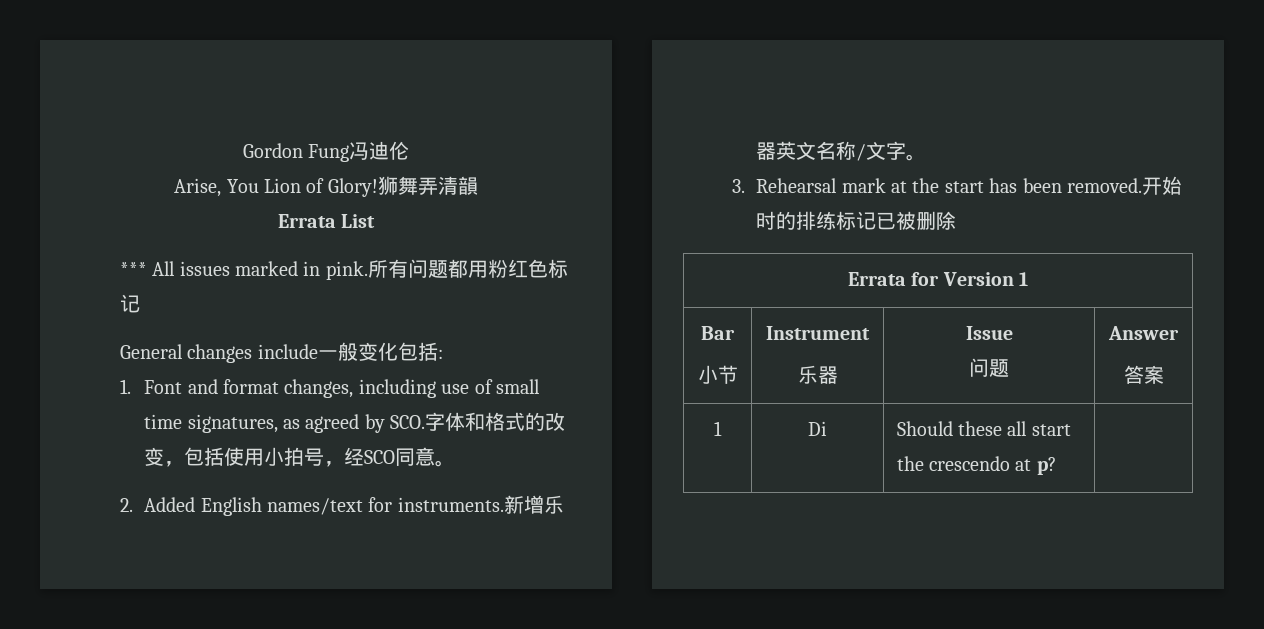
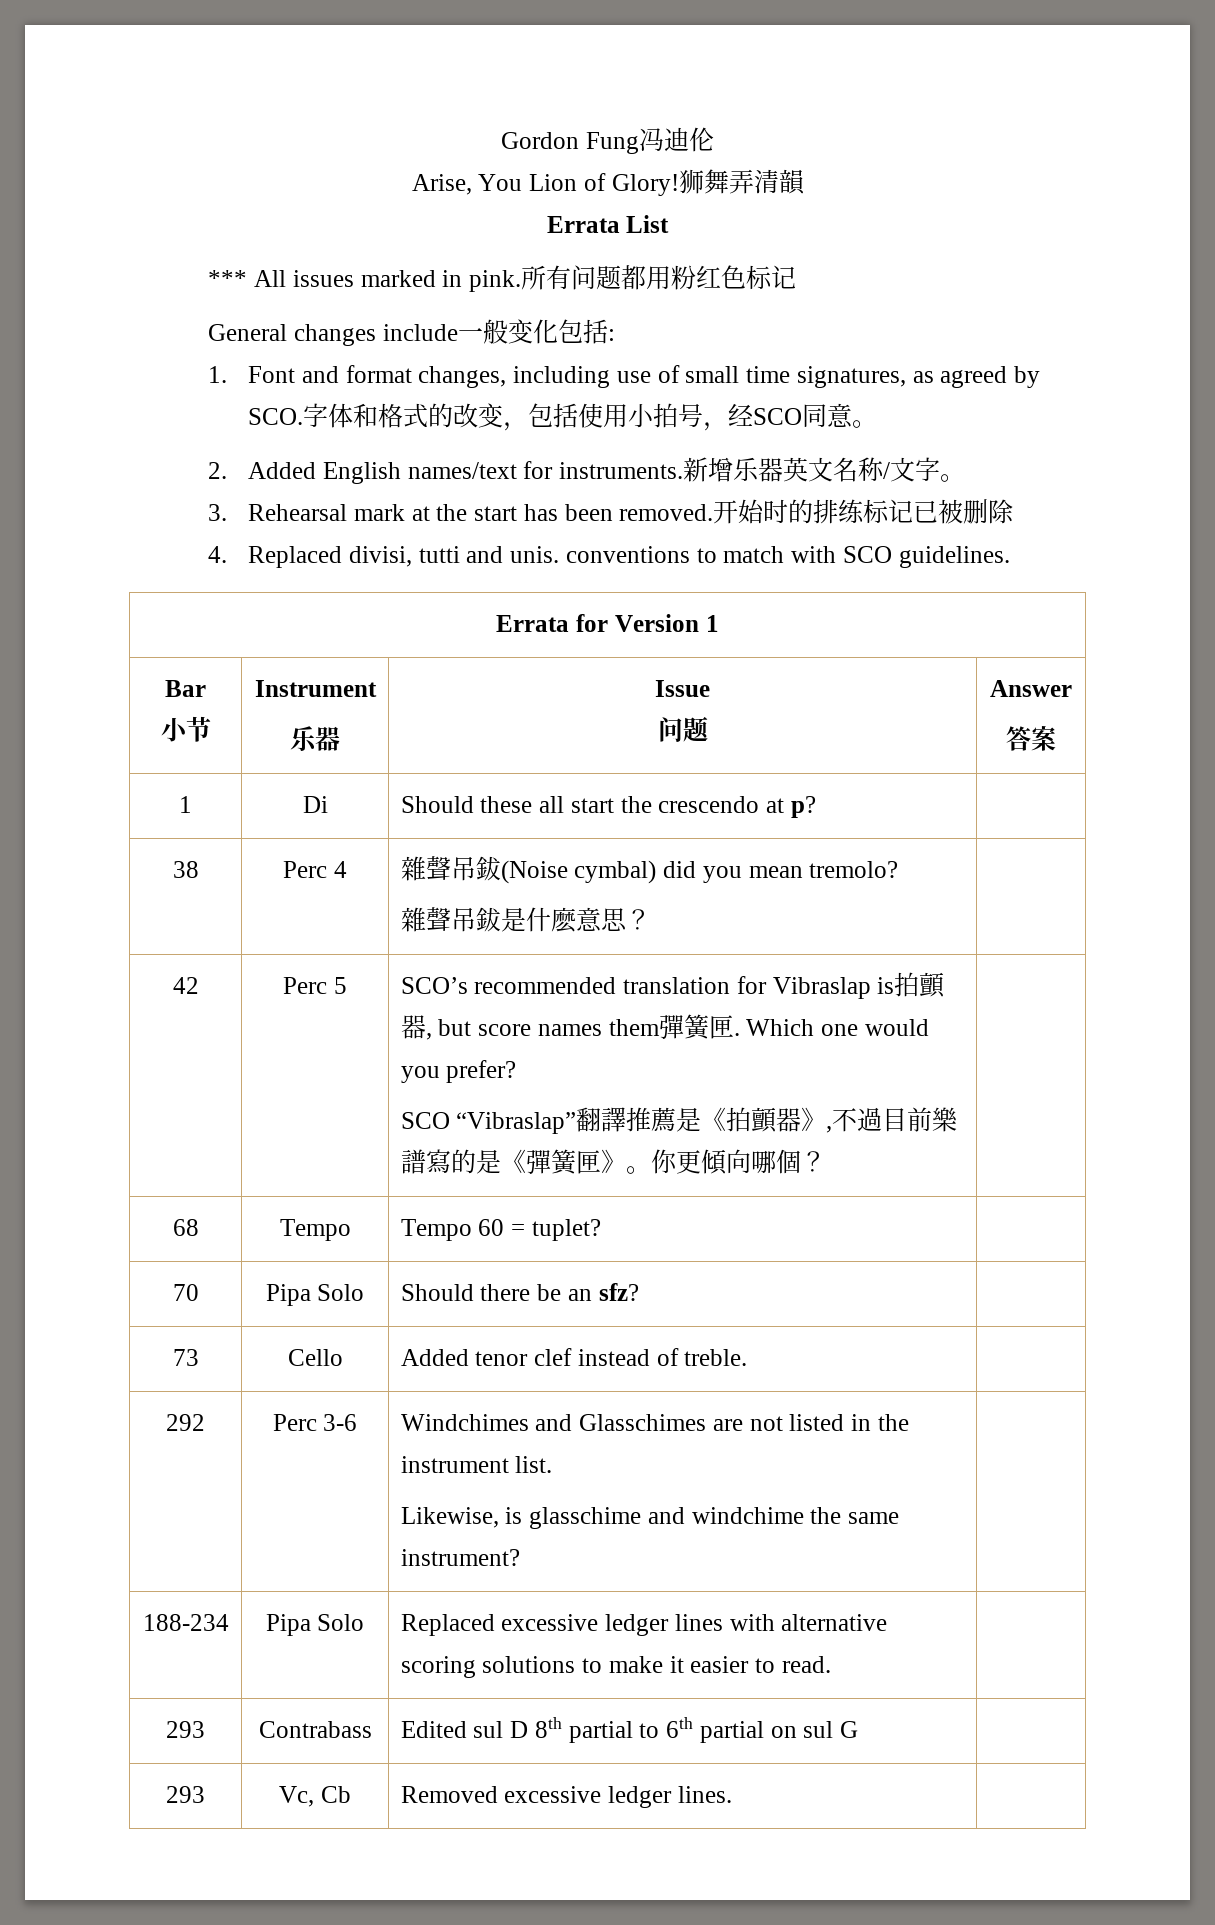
+ 4. Replaced divisi, tutti and unis. conventions to match with SCO guidelines.
+ 38 | Perc 4 | 雜聲吊鈸(Noise cymbal) did you mean tremolo?
+ 雜聲吊鈸是什麽意思？ |
+ 42 | Perc 5 | SCO’s recommended translation for Vibraslap is拍顫器, but score names them彈簧匣. Which one would you prefer?
+ SCO “Vibraslap”翻譯推薦是《拍顫器》,不過目前樂譜寫的是《彈簧匣》。你更傾向哪個？ |
+ 68 | Tempo | Tempo 60 = tuplet? |
+ 70 | Pipa Solo | Should there be an sfz? |
+ 73 | Cello | Added tenor clef instead of treble. |
+ 292 | Perc 3-6 | Windchimes and Glasschimes are not listed in the instrument list.
+ Likewise, is glasschime and windchime the same instrument? |
+ 188-234 | Pipa Solo | Replaced excessive ledger lines with alternative scoring solutions to make it easier to read. |
+ 293 | Contrabass | Edited sul D 8th partial to 6th partial on sul G |
+ 293 | Vc, Cb | Removed excessive ledger lines. |

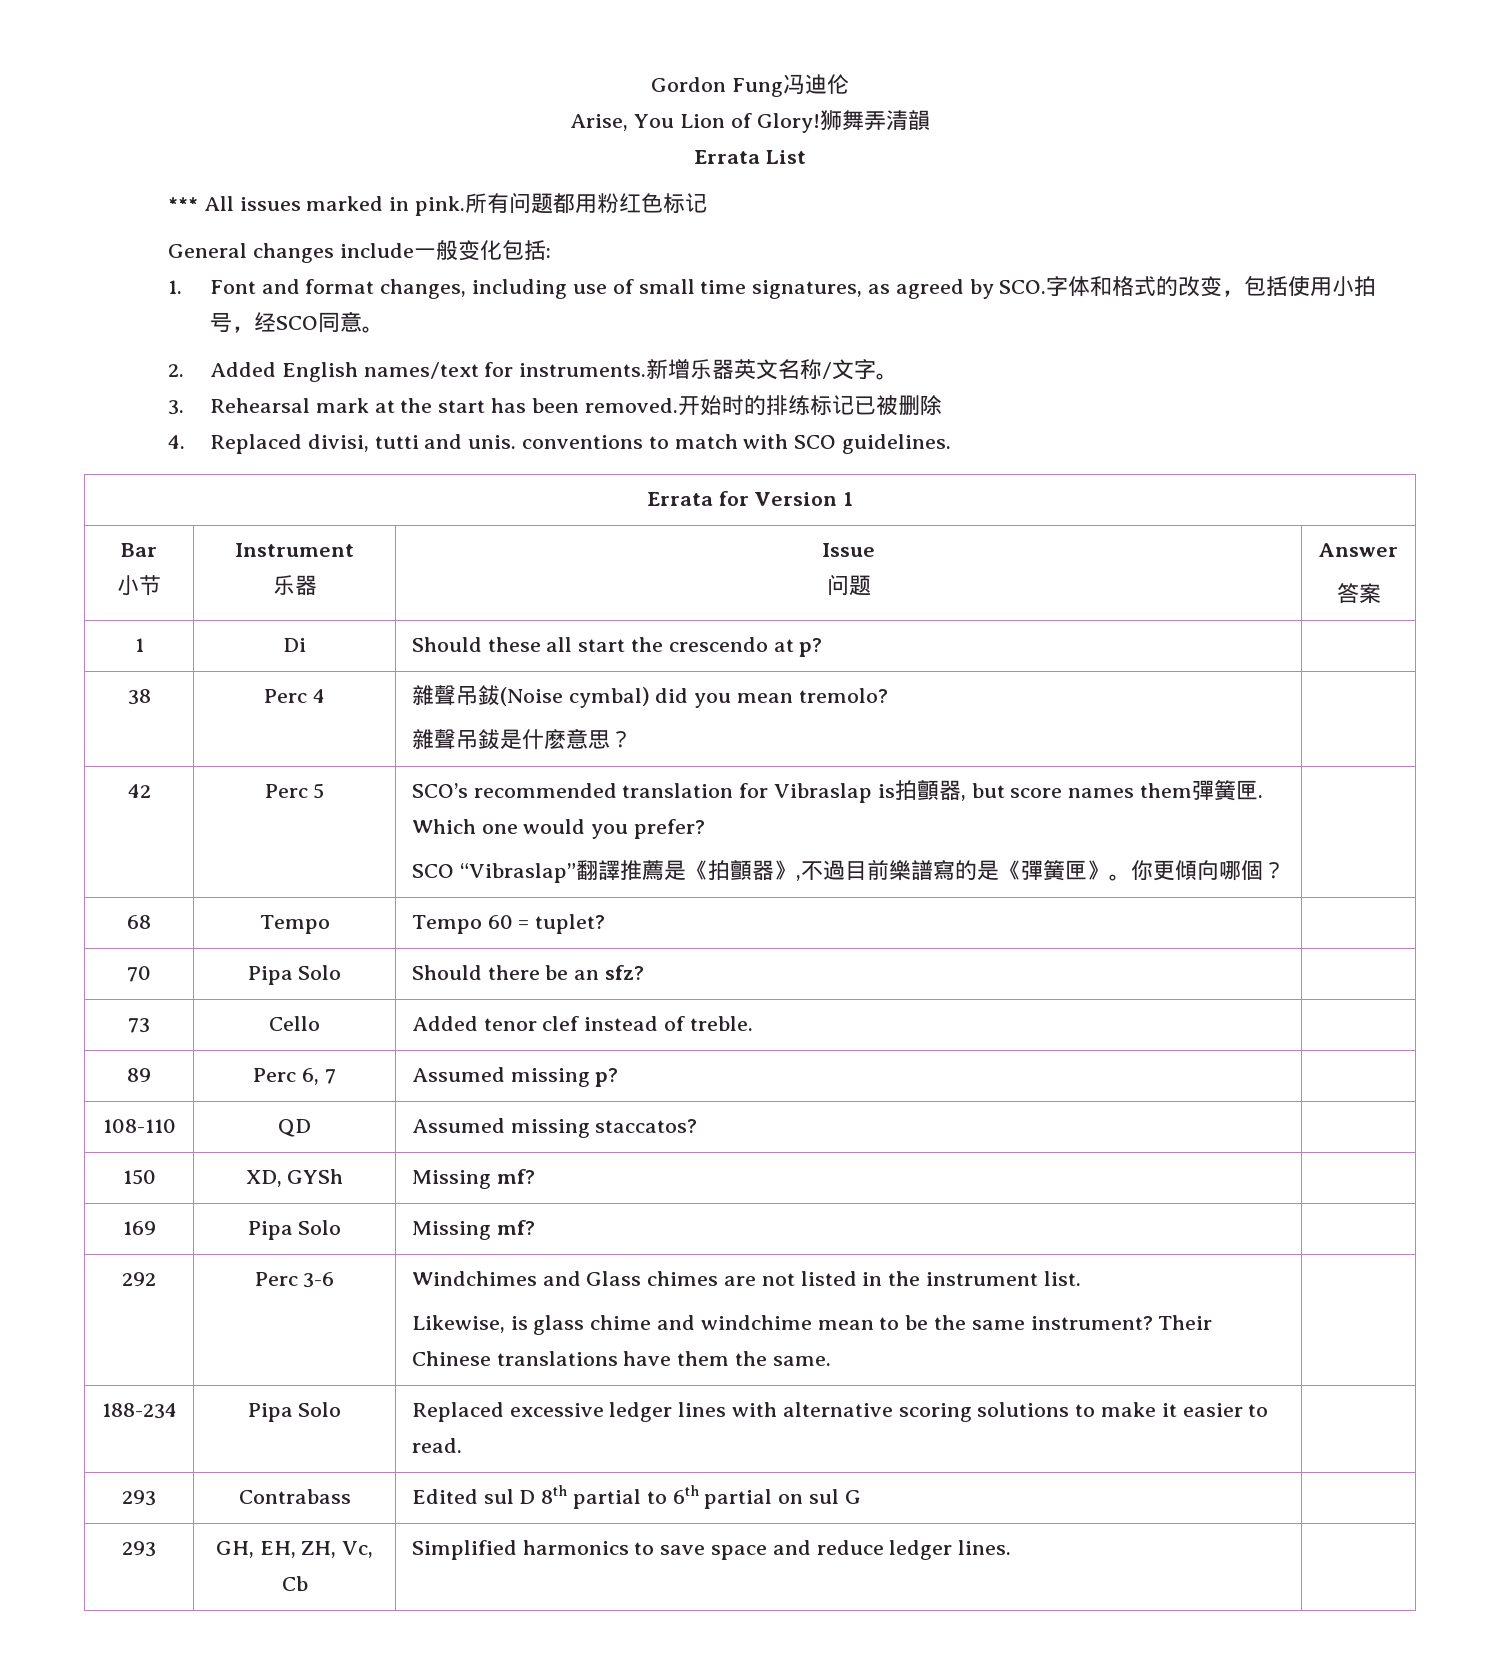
+ 89 | Perc 6, 7 | Assumed missing p? |
+ 108-110 | QD | Assumed missing staccatos? |
+ 150 | XD, GYSh | Missing mf? |
+ 169 | Pipa Solo | Missing mf? |
- 292 | Perc 3-6 | Windchimes and Glasschimes are not listed in the instrument list.
- Likewise, is glasschime and windchime the same instrument? |
+ 292 | Perc 3-6 | Windchimes and Glass chimes are not listed in the instrument list.
+ Likewise, is glass chime and windchime mean to be the same instrument? Their Chinese translations have them the same. |
- 293 | Vc, Cb | Removed excessive ledger lines. |
+ 293 | GH, EH, ZH, Vc, Cb | Simplified harmonics to save space and reduce ledger lines. |

